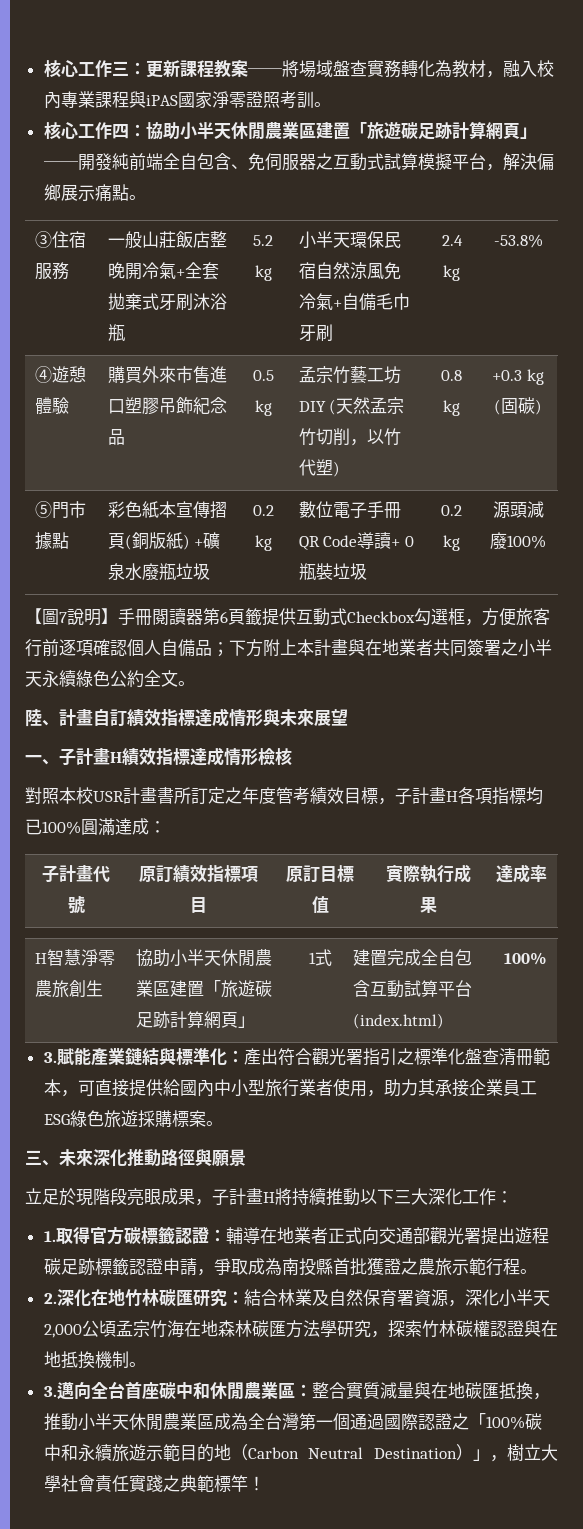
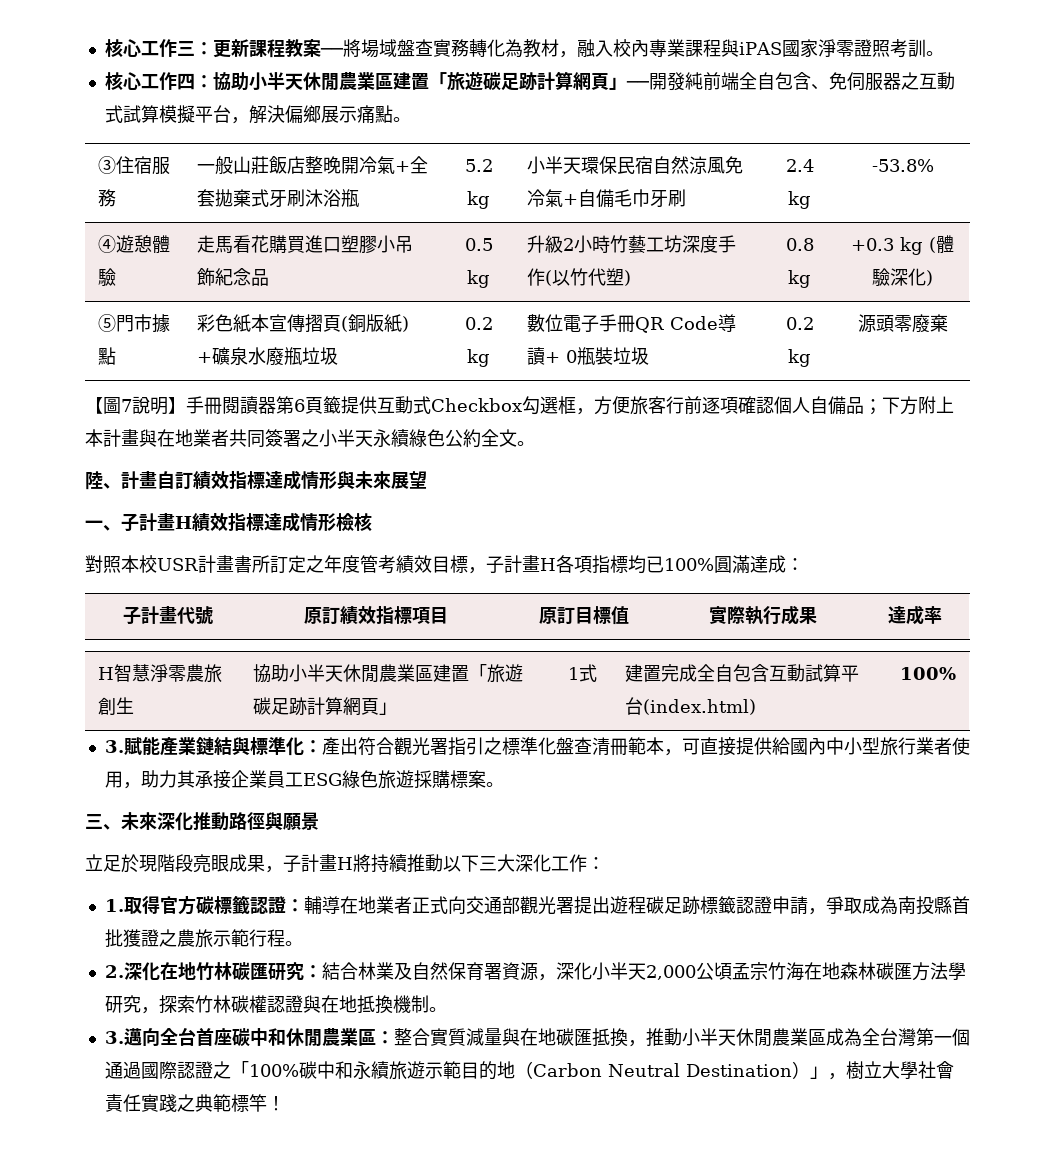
- ④遊憩體驗 | 購買外來市售進口塑膠吊飾紀念品 | 0.5 kg | 孟宗竹藝工坊DIY (天然孟宗竹切削，以竹代塑) | 0.8 kg | +0.3 kg (固碳)
+ ④遊憩體驗 | 走馬看花購買進口塑膠小吊飾紀念品 | 0.5 kg | 升級2小時竹藝工坊深度手作(以竹代塑) | 0.8 kg | +0.3 kg (體驗深化)
- ⑤門市據點 | 彩色紙本宣傳摺頁(銅版紙) +礦泉水廢瓶垃圾 | 0.2 kg | 數位電子手冊QR Code導讀+ 0瓶裝垃圾 | 0.2 kg | 源頭減廢100%
+ ⑤門市據點 | 彩色紙本宣傳摺頁(銅版紙) +礦泉水廢瓶垃圾 | 0.2 kg | 數位電子手冊QR Code導讀+ 0瓶裝垃圾 | 0.2 kg | 源頭零廢棄

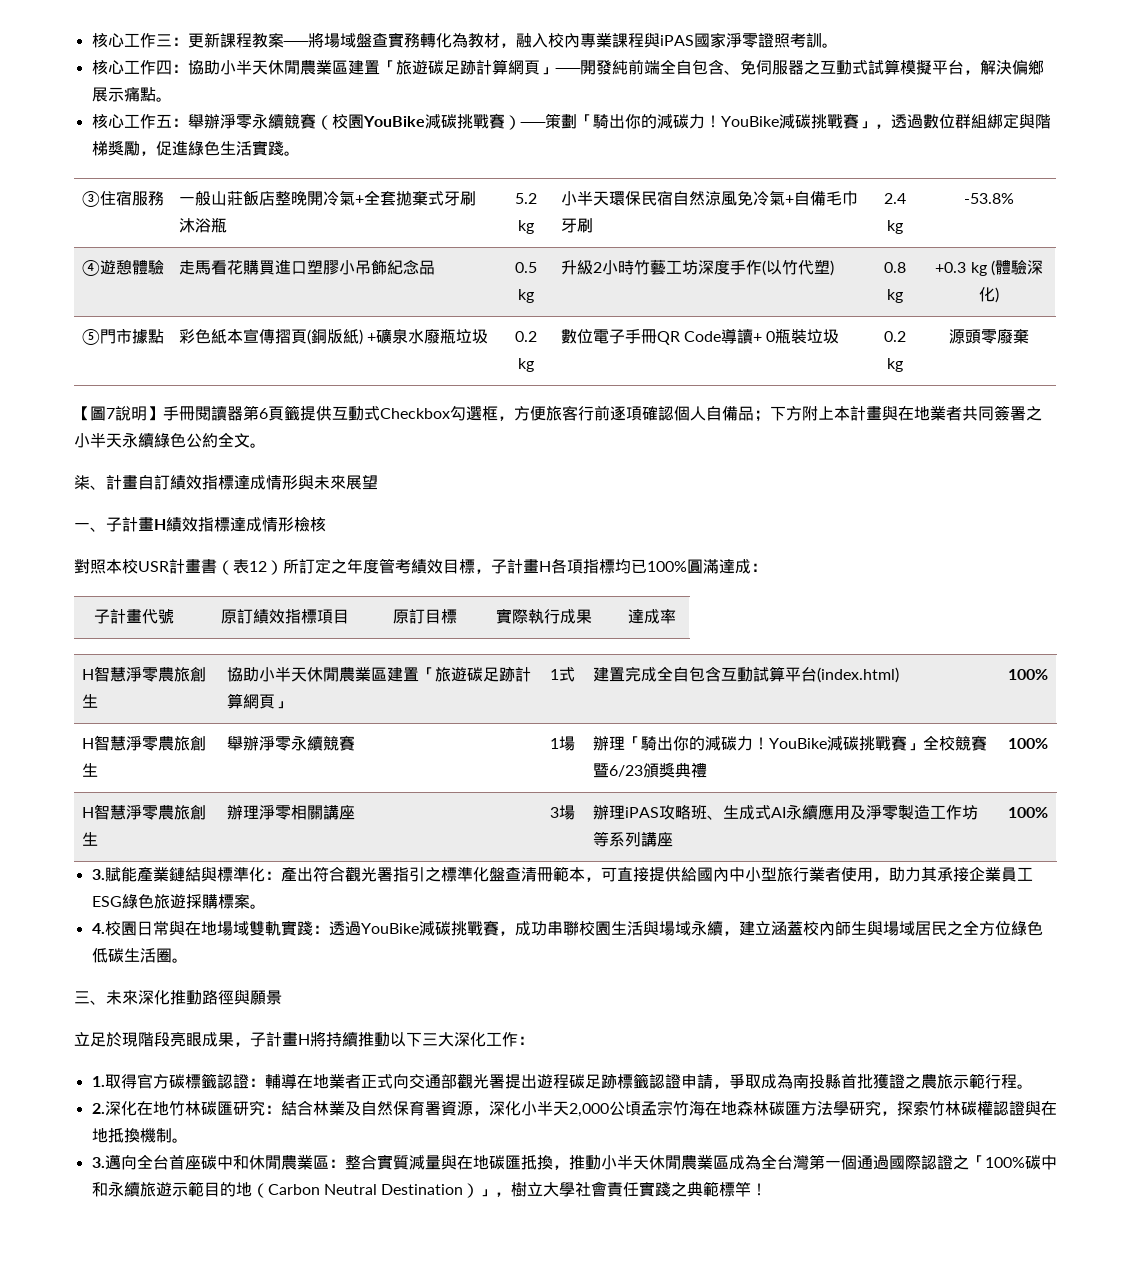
+ 核心工作五：舉辦淨零永續競賽（校園YouBike減碳挑戰賽）──策劃「騎出你的減碳力！YouBike減碳挑戰賽」，透過數位群組綁定與階梯獎勵，促進綠色生活實踐。
- 陸、計畫自訂績效指標達成情形與未來展望
+ 柒、計畫自訂績效指標達成情形與未來展望
- 對照本校USR計畫書所訂定之年度管考績效目標，子計畫H各項指標均已100%圓滿達成：
+ 對照本校USR計畫書（表12）所訂定之年度管考績效目標，子計畫H各項指標均已100%圓滿達成：
- 子計畫代號 | 原訂績效指標項目 | 原訂目標值 | 實際執行成果 | 達成率
+ 子計畫代號 | 原訂績效指標項目 | 原訂目標 | 實際執行成果 | 達成率
+ H智慧淨零農旅創生 | 舉辦淨零永續競賽 | 1場 | 辦理「騎出你的減碳力！YouBike減碳挑戰賽」全校競賽暨6/23頒獎典禮 | 100%
+ H智慧淨零農旅創生 | 辦理淨零相關講座 | 3場 | 辦理iPAS攻略班、生成式AI永續應用及淨零製造工作坊等系列講座 | 100%
+ 4.校園日常與在地場域雙軌實踐：透過YouBike減碳挑戰賽，成功串聯校園生活與場域永續，建立涵蓋校內師生與場域居民之全方位綠色低碳生活圈。

